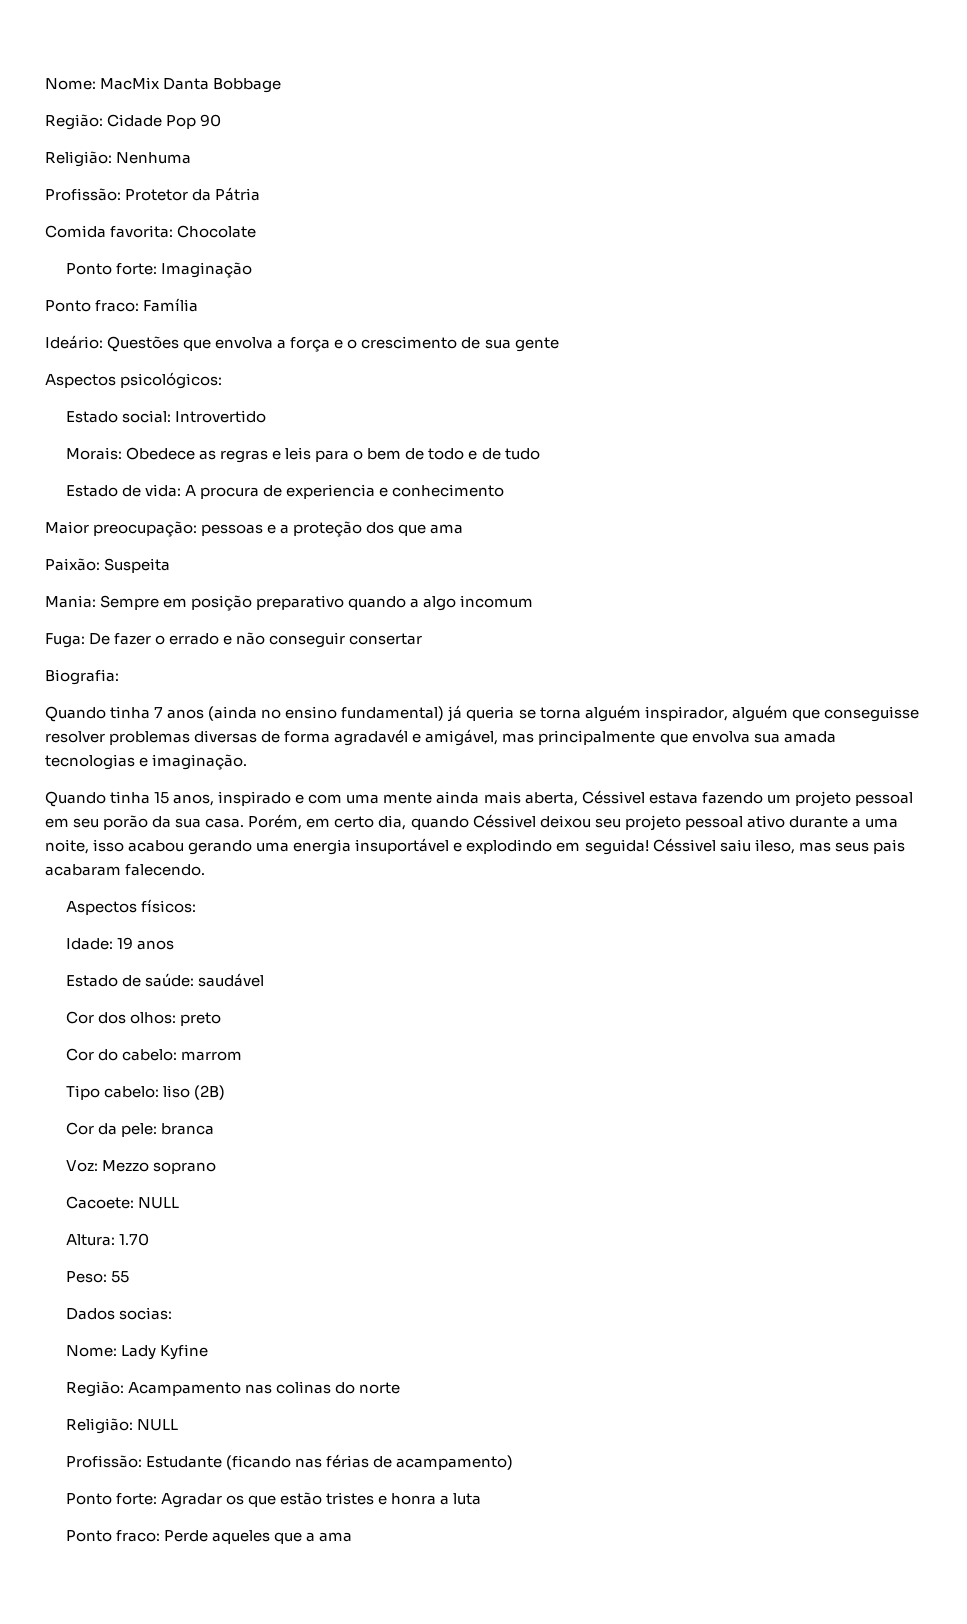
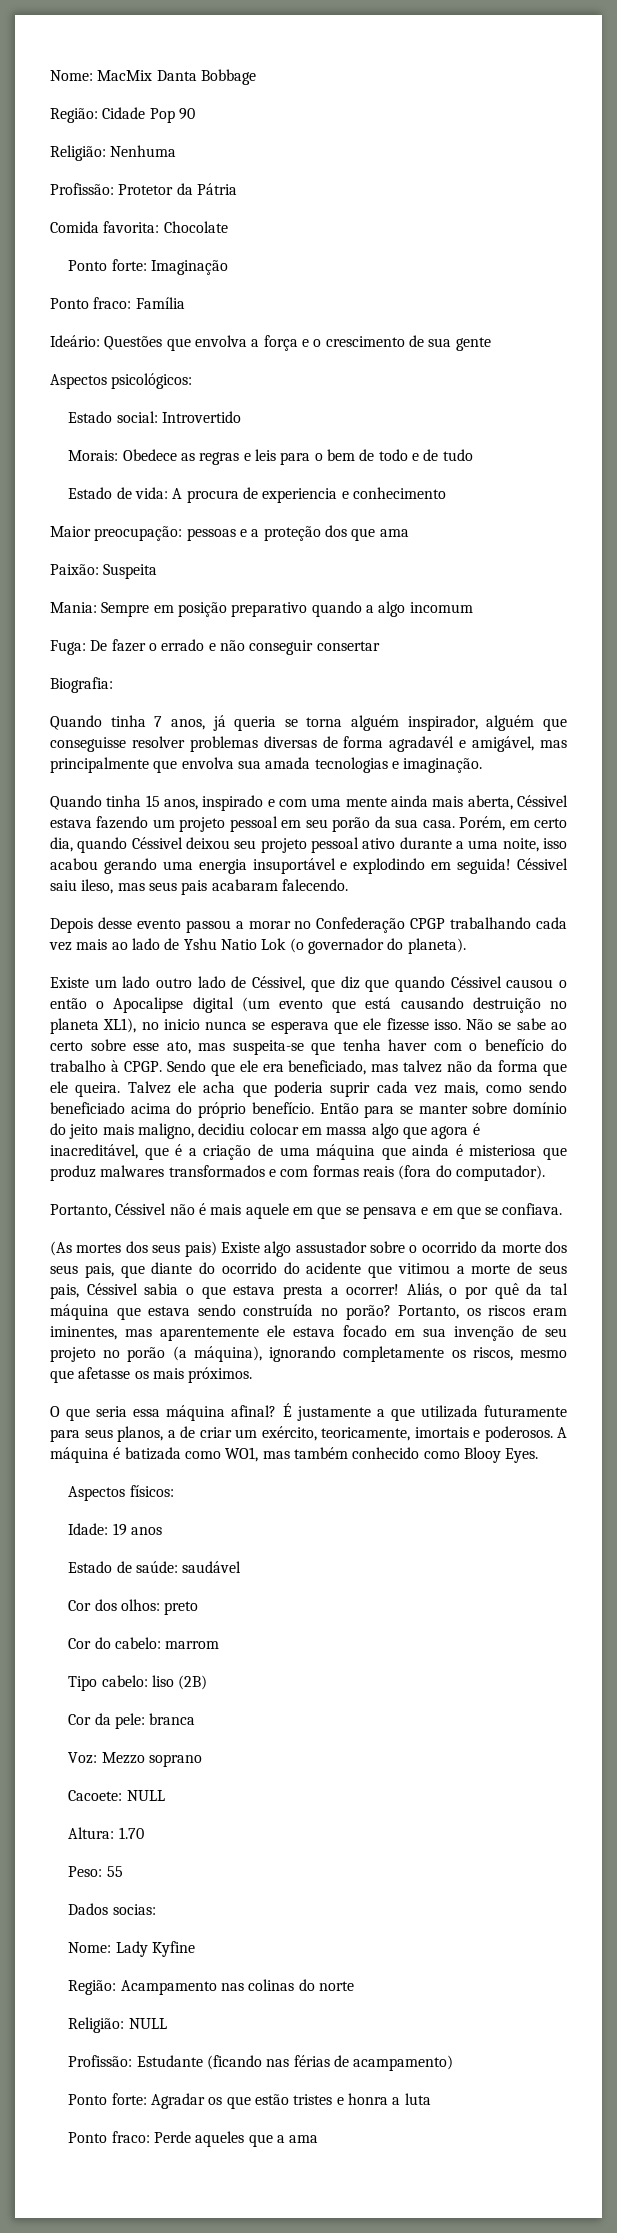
- Quando tinha 7 anos (ainda no ensino fundamental) já queria se torna alguém inspirador, alguém que conseguisse resolver problemas diversas de forma agradavél e amigável, mas principalmente que envolva sua amada tecnologias e imaginação.
+ Quando tinha 7 anos, já queria se torna alguém inspirador, alguém que conseguisse resolver problemas diversas de forma agradavél e amigável, mas principalmente que envolva sua amada tecnologias e imaginação.
+ Depois desse evento passou a morar no Confederação CPGP trabalhando cada vez mais ao lado de Yshu Natio Lok (o governador do planeta).
+ Existe um lado outro lado de Céssivel, que diz que quando Céssivel causou o então o Apocalipse digital (um evento que está causando destruição no planeta XL1), no inicio nunca se esperava que ele fizesse isso. Não se sabe ao certo sobre esse ato, mas suspeita-se que tenha haver com o benefício do trabalho à CPGP. Sendo que ele era beneficiado, mas talvez não da forma que ele queira. Talvez ele acha que poderia suprir cada vez mais, como sendo beneficiado acima do próprio benefício. Então para se manter sobre domínio do jeito mais maligno, decidiu colocar em massa algo que agora é inacreditável, que é a criação de uma máquina que ainda é misteriosa que produz malwares transformados e com formas reais (fora do computador).
+ Portanto, Céssivel não é mais aquele em que se pensava e em que se confiava.
+ (As mortes dos seus pais) Existe algo assustador sobre o ocorrido da morte dos seus pais, que diante do ocorrido do acidente que vitimou a morte de seus pais, Céssivel sabia o que estava presta a ocorrer! Aliás, o por quê da tal máquina que estava sendo construída no porão? Portanto, os riscos eram iminentes, mas aparentemente ele estava focado em sua invenção de seu projeto no porão (a máquina), ignorando completamente os riscos, mesmo que afetasse os mais próximos.
+ O que seria essa máquina afinal? É justamente a que utilizada futuramente para seus planos, a de criar um exército, teoricamente, imortais e poderosos. A máquina é batizada como WO1, mas também conhecido como Blooy Eyes.

